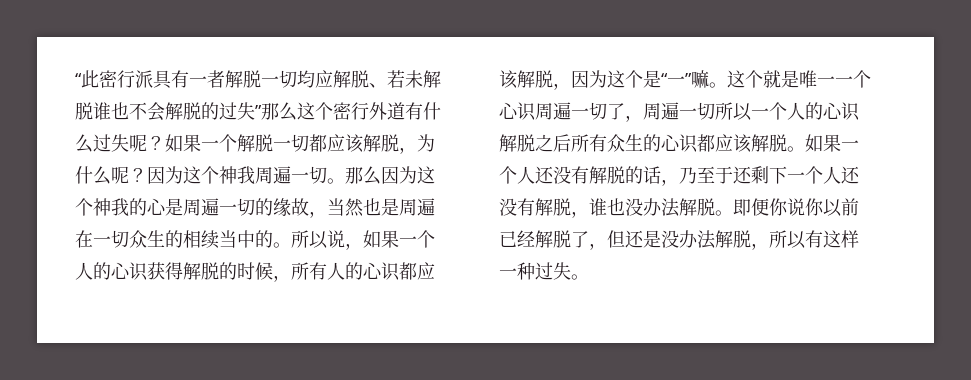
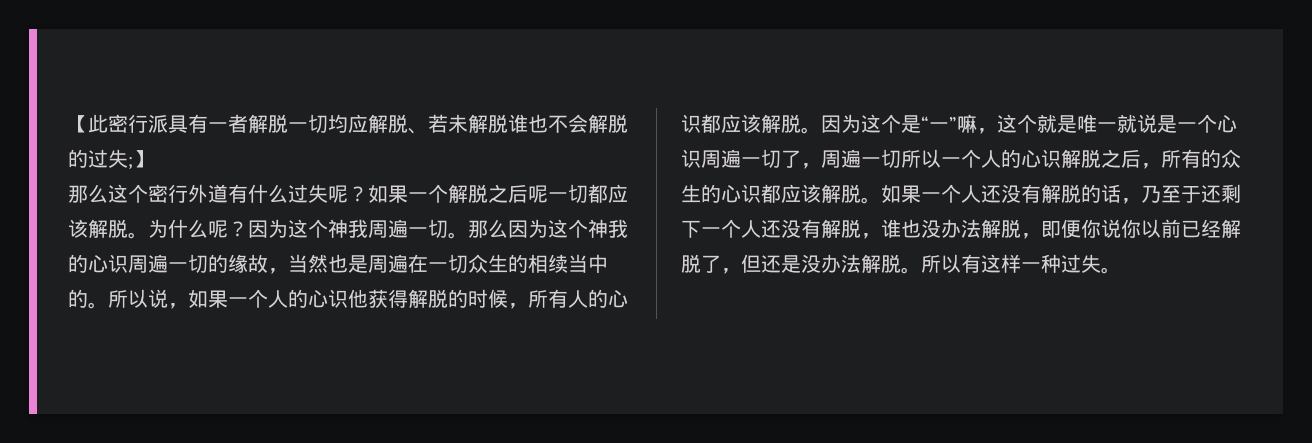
- “此密行派具有一者解脱一切均应解脱、若未解脱谁也不会解脱的过失”那么这个密行外道有什么过失呢？
+ 【此密行派具有一者解脱一切均应解脱、若未解脱谁也不会解脱的过失;】
+ 那么这个密行外道有什么过失呢？
- 如果一个解脱一切都应该解脱，为什么呢？
+ 如果一个解脱之后呢一切都应该解脱。为什么呢？
- 那么因为这个神我的心是周遍一切的缘故，当然也是周遍在一切众生的相续当中的。
+ 那么因为这个神我的心识周遍一切的缘故，当然也是周遍在一切众生的相续当中的。
- 所以说，如果一个人的心识获得解脱的时候，所有人的心识都应该解脱，因为这个是“一”嘛。这个就是唯一一个心识周遍一切了，周遍一切所以一个人的心识解脱之后所有众生的心识都应该解脱。
+ 所以说，如果一个人的心识他获得解脱的时候，所有人的心识都应该解脱。因为这个是“一”嘛，这个就是唯一就说是一个心识周遍一切了，周遍一切所以一个人的心识解脱之后，所有的众生的心识都应该解脱。
- 如果一个人还没有解脱的话，乃至于还剩下一个人还没有解脱，谁也没办法解脱。即便你说你以前已经解脱了，但还是没办法解脱，所以有这样一种过失。
+ 如果一个人还没有解脱的话，乃至于还剩下一个人还没有解脱，谁也没办法解脱，即便你说你以前已经解脱了，但还是没办法解脱。所以有这样一种过失。

